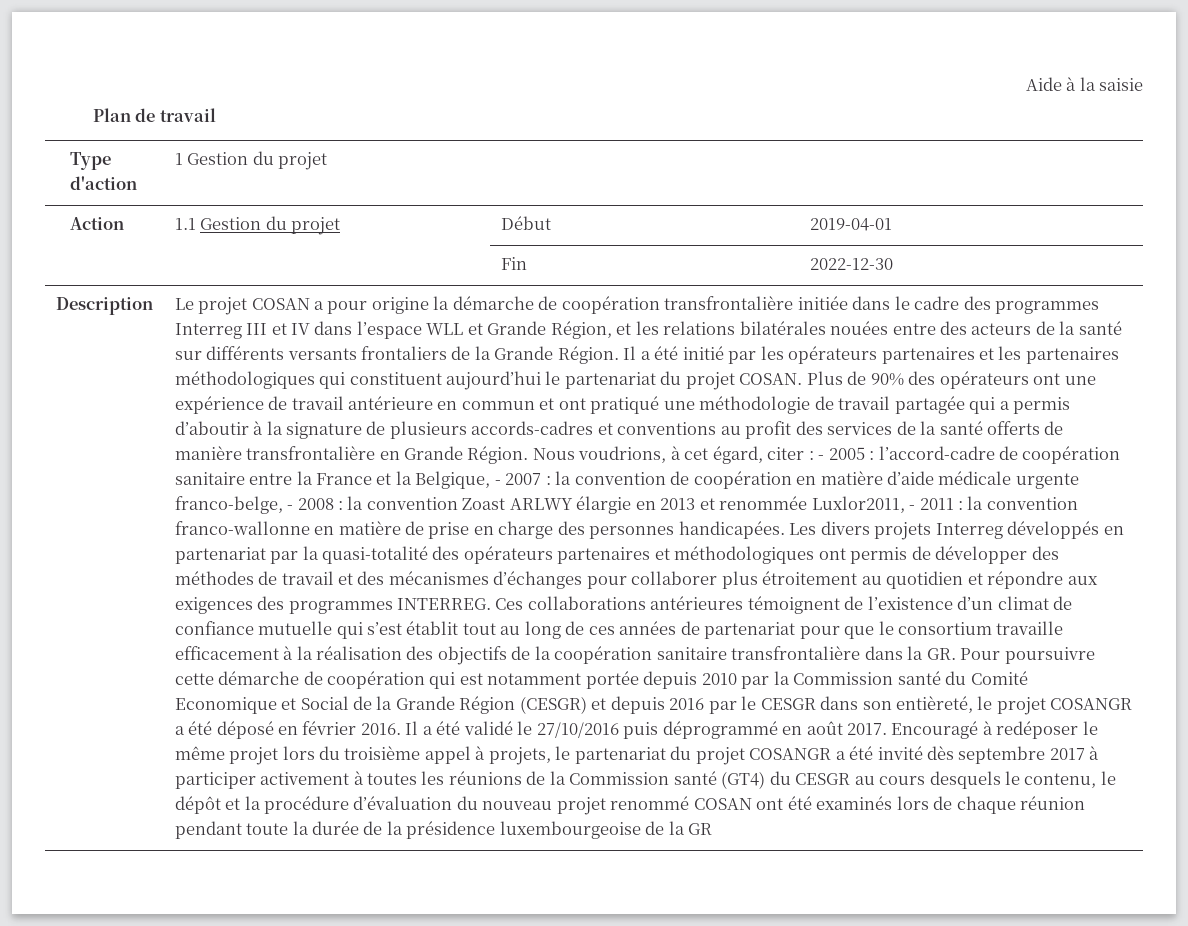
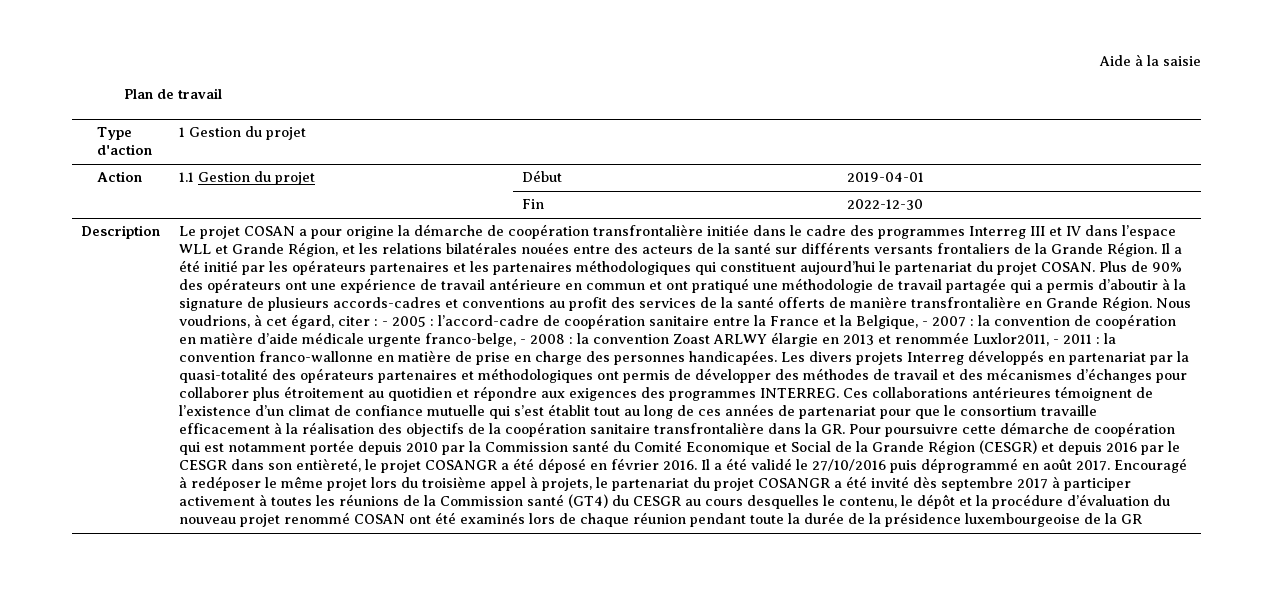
- Encouragé à redéposer le même projet lors du troisième appel à projets, le partenariat du projet COSANGR a été invité dès septembre 2017 à participer activement à toutes les réunions de la Commission santé (GT4) du CESGR au cours desquels le contenu, le dépôt et la procédure d’évaluation du nouveau projet renommé COSAN ont été examinés lors de chaque réunion pendant toute la durée de la présidence luxembourgeoise de la GR
+ Encouragé à redéposer le même projet lors du troisième appel à projets, le partenariat du projet COSANGR a été invité dès septembre 2017 à participer activement à toutes les réunions de la Commission santé (GT4) du CESGR au cours desquelles le contenu, le dépôt et la procédure d’évaluation du nouveau projet renommé COSAN ont été examinés lors de chaque réunion pendant toute la durée de la présidence luxembourgeoise de la GR

